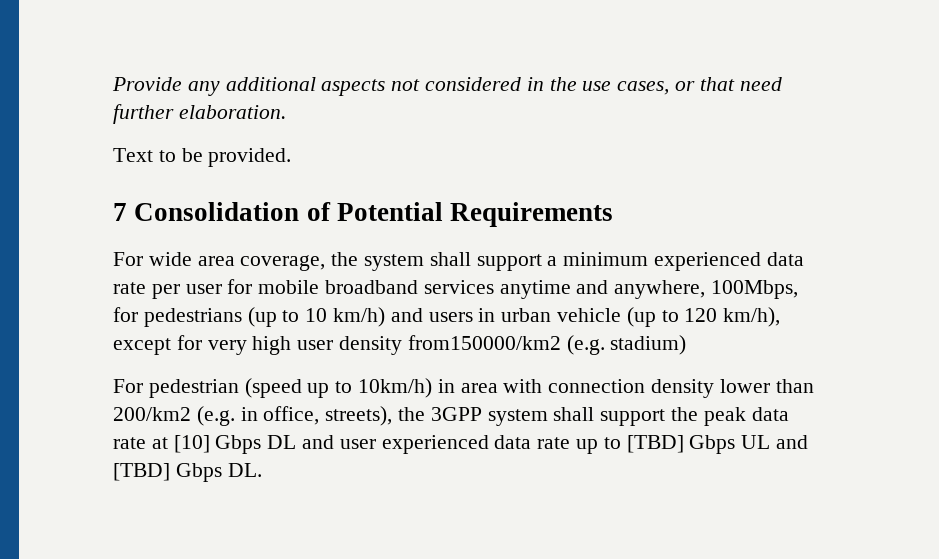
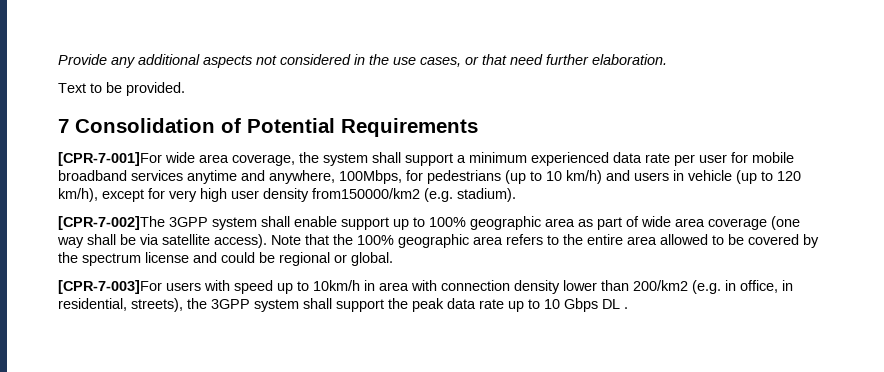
- For wide area coverage, the system shall support a minimum experienced data rate per user for mobile broadband services anytime and anywhere, 100Mbps, for pedestrians (up to 10 km/h) and users in urban vehicle (up to 120 km/h), except for very high user density from150000/km2 (e.g. stadium)
- For pedestrian (speed up to 10km/h) in area with connection density lower than 200/km2 (e.g. in office, streets), the 3GPP system shall support the peak data rate at [10] Gbps DL and user experienced data rate up to [TBD] Gbps UL and [TBD] Gbps DL.
+ [CPR-7-001]For wide area coverage, the system shall support a minimum experienced data rate per user for mobile broadband services anytime and anywhere, 100Mbps, for pedestrians (up to 10 km/h) and users in vehicle (up to 120 km/h), except for very high user density from150000/km2 (e.g. stadium).
+ [CPR-7-002]The 3GPP system shall enable support up to 100% geographic area as part of wide area coverage (one way shall be via satellite access). Note that the 100% geographic area refers to the entire area allowed to be covered by the spectrum license and could be regional or global.
+ [CPR-7-003]For users with speed up to 10km/h in area with connection density lower than 200/km2 (e.g. in office, in residential, streets), the 3GPP system shall support the peak data rate up to 10 Gbps DL .

